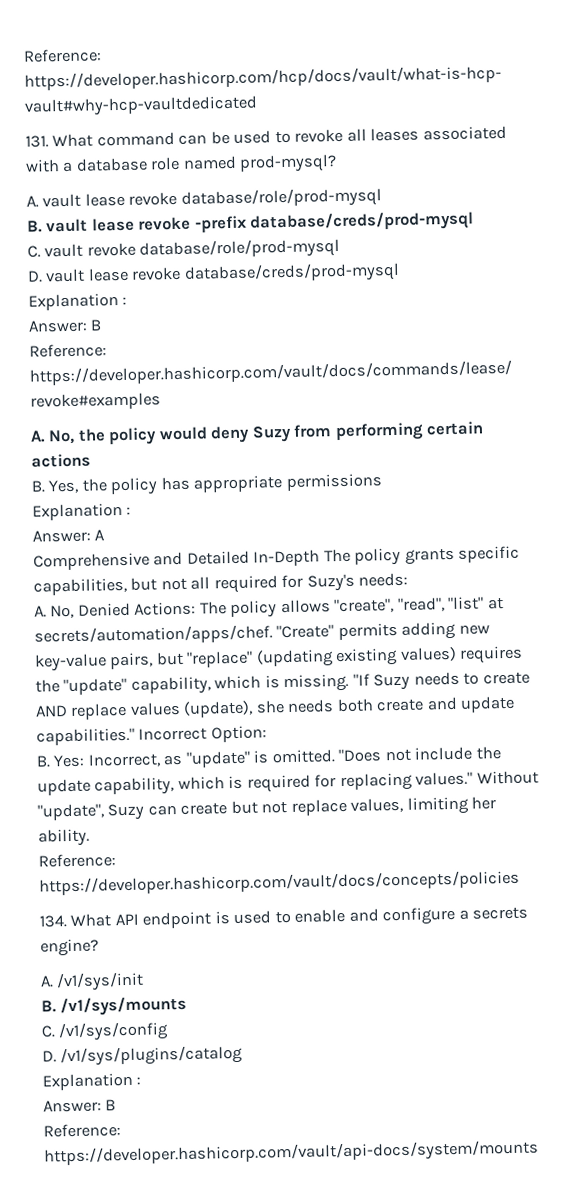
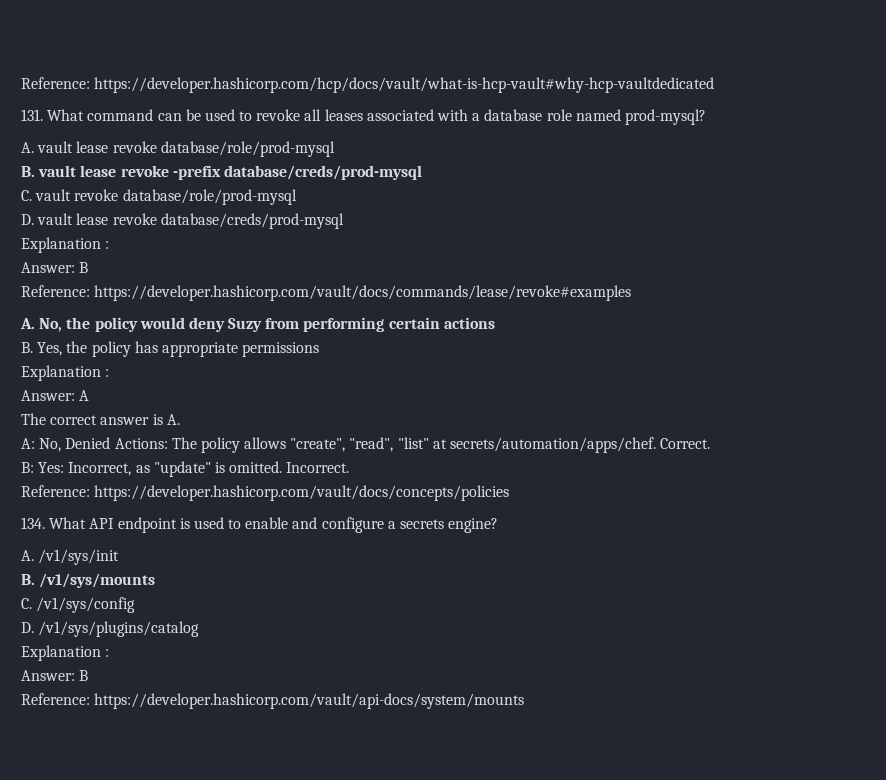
- Comprehensive and Detailed In-Depth The policy grants specific capabilities, but not all required for Suzy's needs:
- A. No, Denied Actions: The policy allows "create", "read", "list" at secrets/automation/apps/chef.
+ The correct answer is A.
+ A: No, Denied Actions: The policy allows "create", "read", "list" at secrets/automation/apps/chef.
- "Create" permits adding new key-value pairs, but "replace" (updating existing values) requires the "update" capability, which is missing. "If Suzy needs to create AND replace values (update), she needs both create and update capabilities." Incorrect Option:
- B. Yes: Incorrect, as "update" is omitted.
+ Correct.
+ B: Yes: Incorrect, as "update" is omitted.
- "Does not include the update capability, which is required for replacing values." Without "update", Suzy can create but not replace values, limiting her ability.
+ Incorrect.

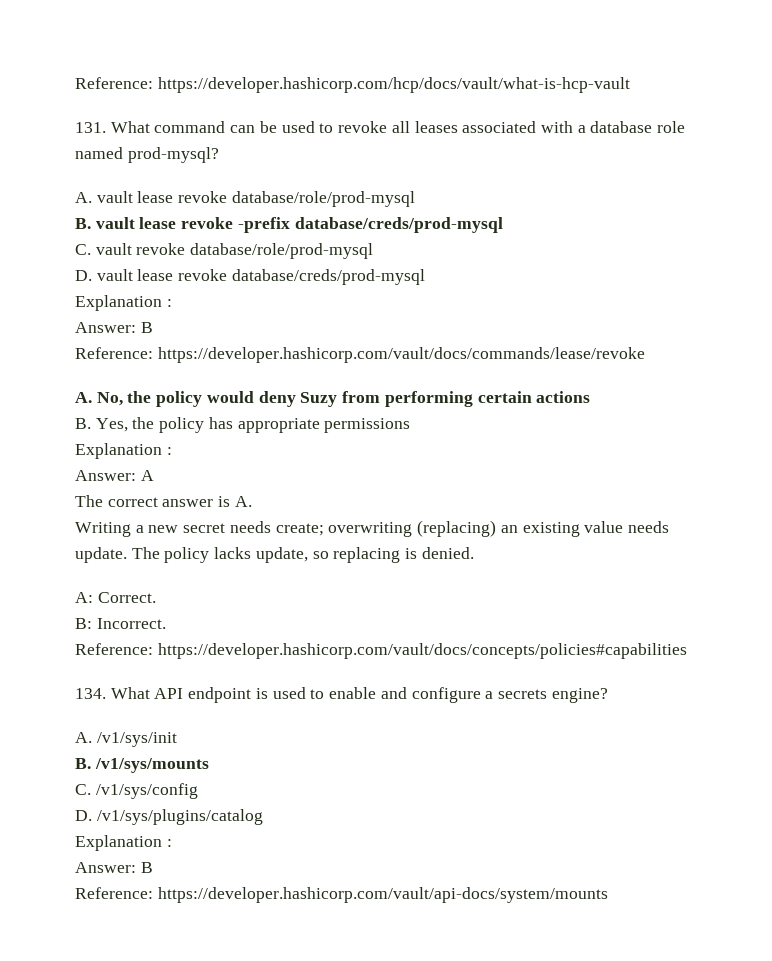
- Reference: https://developer.hashicorp.com/hcp/docs/vault/what-is-hcp-vault#why-hcp-vaultdedicated
+ Reference: https://developer.hashicorp.com/hcp/docs/vault/what-is-hcp-vault
- Reference: https://developer.hashicorp.com/vault/docs/commands/lease/revoke#examples
+ Reference: https://developer.hashicorp.com/vault/docs/commands/lease/revoke
- A: No, Denied Actions: The policy allows "create", "read", "list" at secrets/automation/apps/chef. Correct.
- B: Yes: Incorrect, as "update" is omitted. Incorrect.
+ Writing a new secret needs create; overwriting (replacing) an existing value needs update. The policy lacks update, so replacing is denied.
+ A: Correct.
+ B: Incorrect.
- Reference: https://developer.hashicorp.com/vault/docs/concepts/policies
+ Reference: https://developer.hashicorp.com/vault/docs/concepts/policies#capabilities

